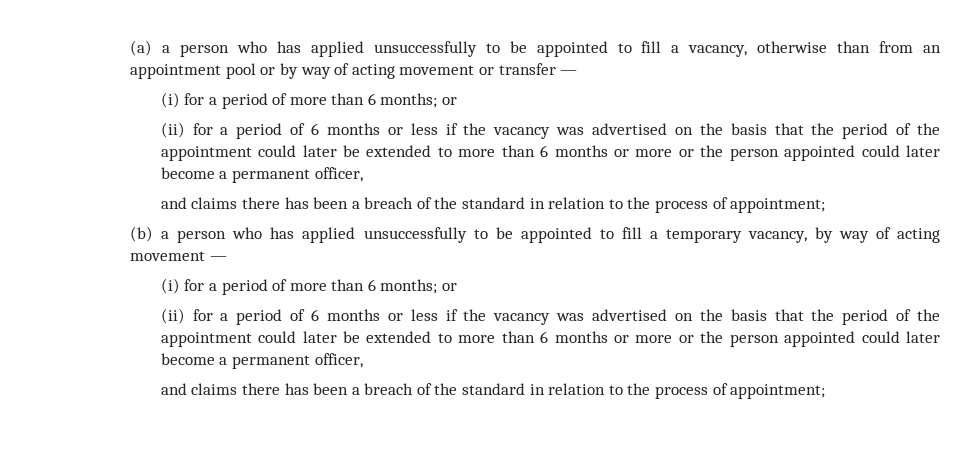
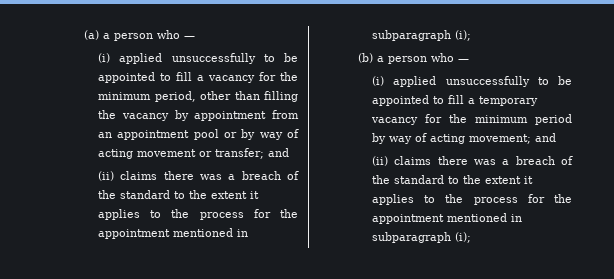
- (a) a person who has applied unsuccessfully to be appointed to fill a vacancy, otherwise than from an appointment pool or by way of acting movement or transfer —
- (i) for a period of more than 6 months; or
- (ii) for a period of 6 months or less if the vacancy was advertised on the basis that the period of the appointment could later be extended to more than 6 months or more or the person appointed could later become a permanent officer,
- and claims there has been a breach of the standard in relation to the process of appointment;
+ (a) a person who —
+ (i) applied unsuccessfully to be appointed to fill a vacancy for the minimum period, other than filling the vacancy by appointment from an appointment pool or by way of acting movement or transfer; and
+ (ii) claims there was a breach of the standard to the extent it applies to the process for the appointment mentioned in subparagraph (i);
- (b) a person who has applied unsuccessfully to be appointed to fill a temporary vacancy, by way of acting movement —
- (i) for a period of more than 6 months; or
- (ii) for a period of 6 months or less if the vacancy was advertised on the basis that the period of the appointment could later be extended to more than 6 months or more or the person appointed could later become a permanent officer,
- and claims there has been a breach of the standard in relation to the process of appointment;
+ (b) a person who —
+ (i) applied unsuccessfully to be appointed to fill a temporary vacancy for the minimum period by way of acting movement; and
+ (ii) claims there was a breach of the standard to the extent it applies to the process for the appointment mentioned in subparagraph (i);

